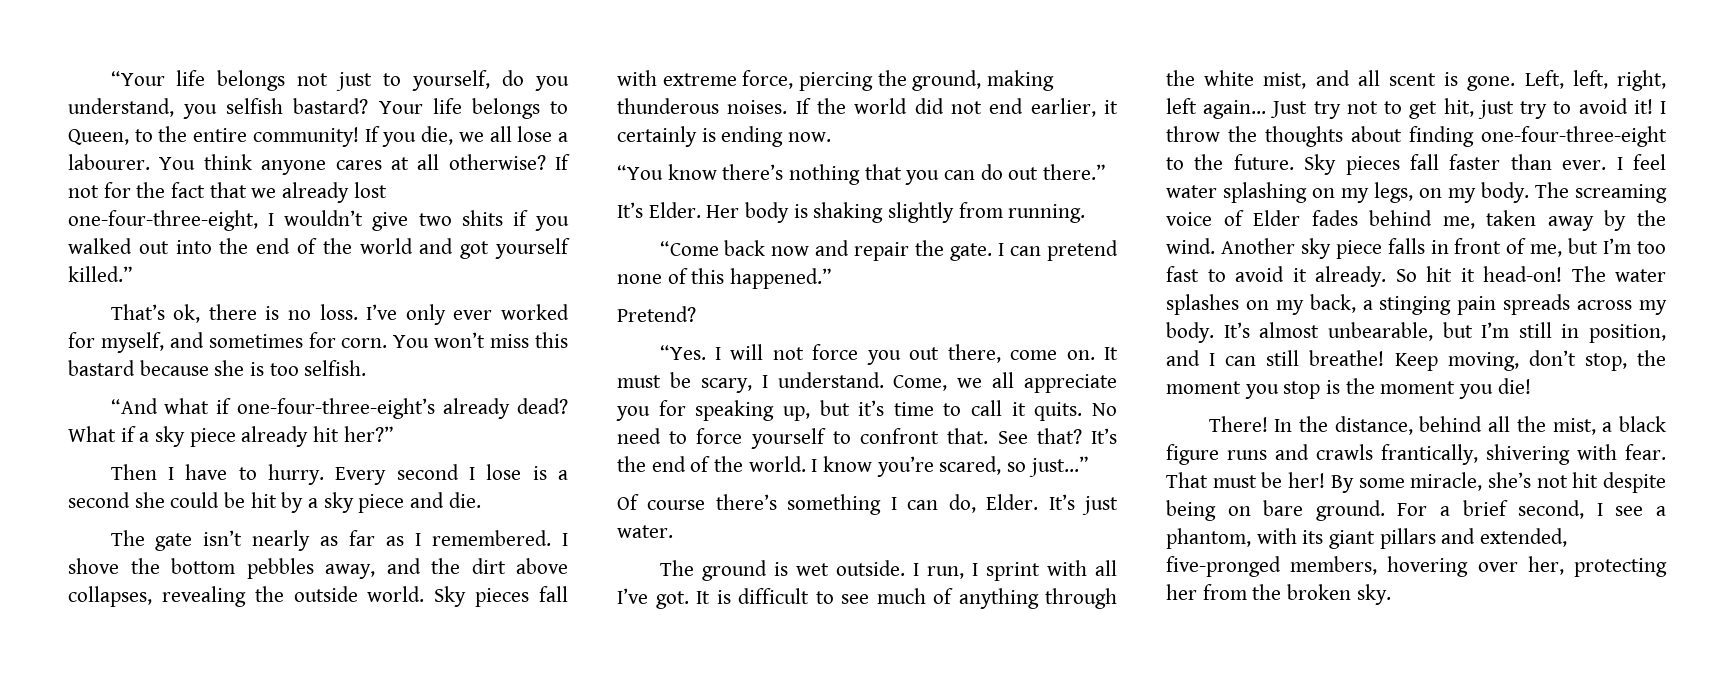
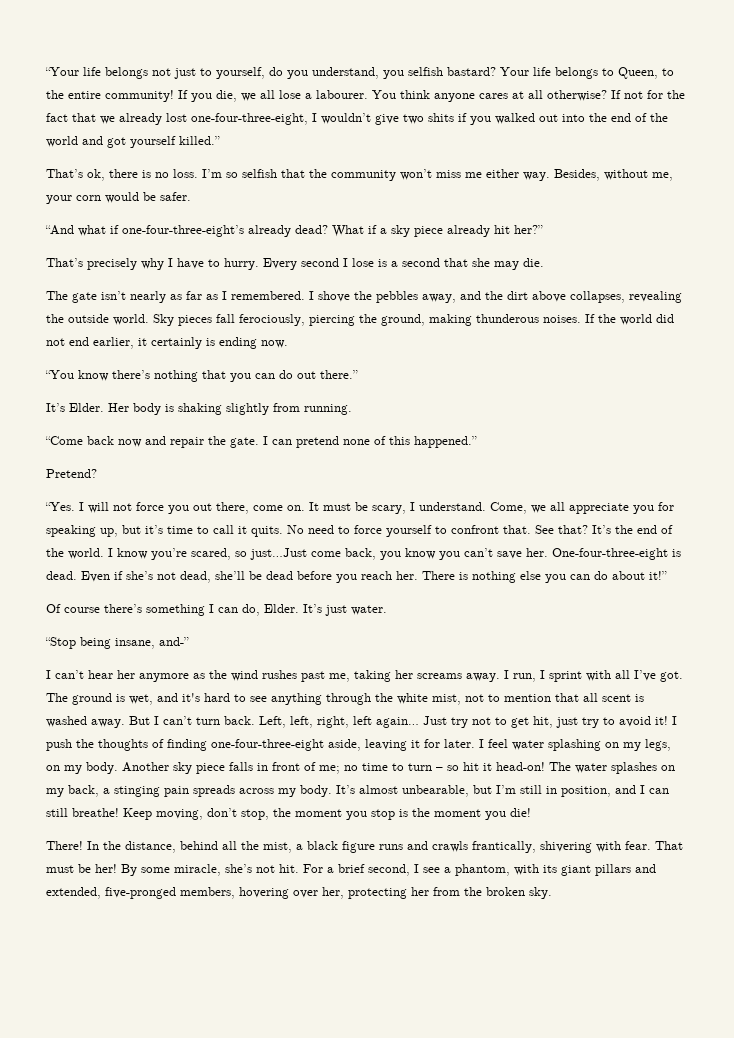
- I’ve only ever worked for myself, and sometimes for corn. You won’t miss this bastard because she is too selfish.
+ I’m so selfish that the community won’t miss me either way. Besides, without me, your corn would be safer.
- Then I have to hurry.
+ That’s precisely why I have to hurry.
- Every second I lose is a second she could be hit by a sky piece and die.
+ Every second I lose is a second that she may die.
- I shove the bottom pebbles away, and the dirt above collapses, revealing the outside world.
+ I shove the pebbles away, and the dirt above collapses, revealing the outside world.
- Sky pieces fall with extreme force, piercing the ground, making thunderous noises.
+ Sky pieces fall ferociously, piercing the ground, making thunderous noises.
- I know you’re scared, so just…”
+ I know you’re scared, so just…Just come back, you know you can’t save her. One-four-three-eight is dead. Even if she’s not dead, she’ll be dead before you reach her. There is nothing else you can do about it!”
- The ground is wet outside.
+ “Stop being insane, and-”
+ I can’t hear her anymore as the wind rushes past me, taking her screams away.
- It is difficult to see much of anything through the white mist, and all scent is gone.
+ The ground is wet, and it's hard to see anything through the white mist, not to mention that all scent is washed away. But I can’t turn back.
- I throw the thoughts about finding one-four-three-eight to the future. Sky pieces fall faster than ever.
+ I push the thoughts of finding one-four-three-eight aside, leaving it for later.
- The screaming voice of Elder fades behind me, taken away by the wind.
- Another sky piece falls in front of me, but I’m too fast to avoid it already. So hit it head-on!
+ Another sky piece falls in front of me; no time to turn – so hit it head-on!
- By some miracle, she’s not hit despite being on bare ground.
+ By some miracle, she’s not hit.

